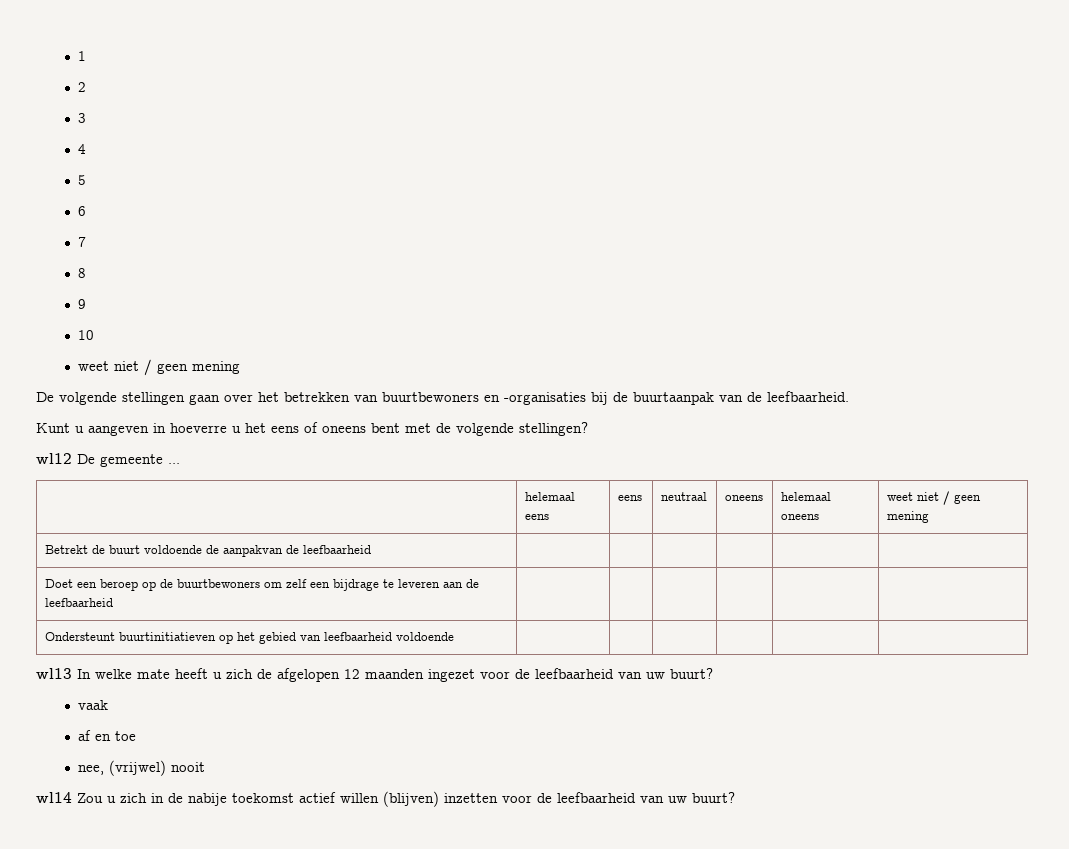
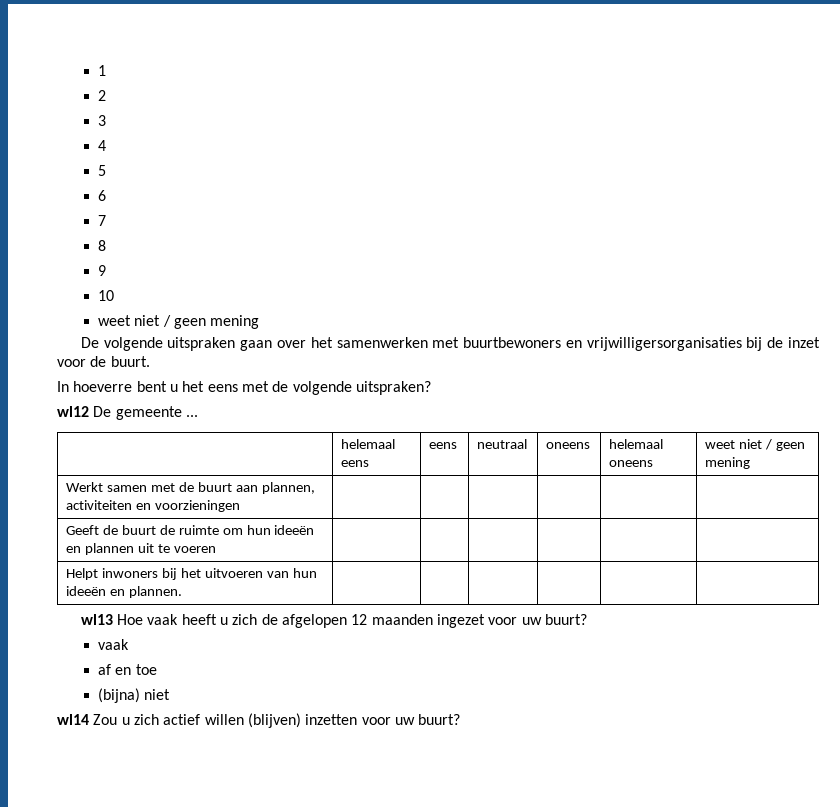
- De volgende stellingen gaan over het betrekken van buurtbewoners en -organisaties bij de buurtaanpak van de leefbaarheid.
- Kunt u aangeven in hoeverre u het eens of oneens bent met de volgende stellingen?
+ De volgende uitspraken gaan over het samenwerken met buurtbewoners en vrijwilligersorganisaties bij de inzet voor de buurt.
+ In hoeverre bent u het eens met de volgende uitspraken?
- Betrekt de buurt voldoende de aanpakvan de leefbaarheid | | | | | |
- Doet een beroep op de buurtbewoners om zelf een bijdrage te leveren aan de leefbaarheid | | | | | |
- Ondersteunt buurtinitiatieven op het gebied van leefbaarheid voldoende | | | | | |
- wl13 In welke mate heeft u zich de afgelopen 12 maanden ingezet voor de leefbaarheid van uw buurt?
+ Werkt samen met de buurt aan plannen, activiteiten en voorzieningen | | | | | |
+ Geeft de buurt de ruimte om hun ideeën en plannen uit te voeren | | | | | |
+ Helpt inwoners bij het uitvoeren van hun ideeën en plannen. | | | | | |
+ wl13 Hoe vaak heeft u zich de afgelopen 12 maanden ingezet voor uw buurt?
- nee, (vrijwel) nooit
+ (bijna) niet
- wl14 Zou u zich in de nabije toekomst actief willen (blijven) inzetten voor de leefbaarheid van uw buurt?
+ wl14 Zou u zich actief willen (blijven) inzetten voor uw buurt?

